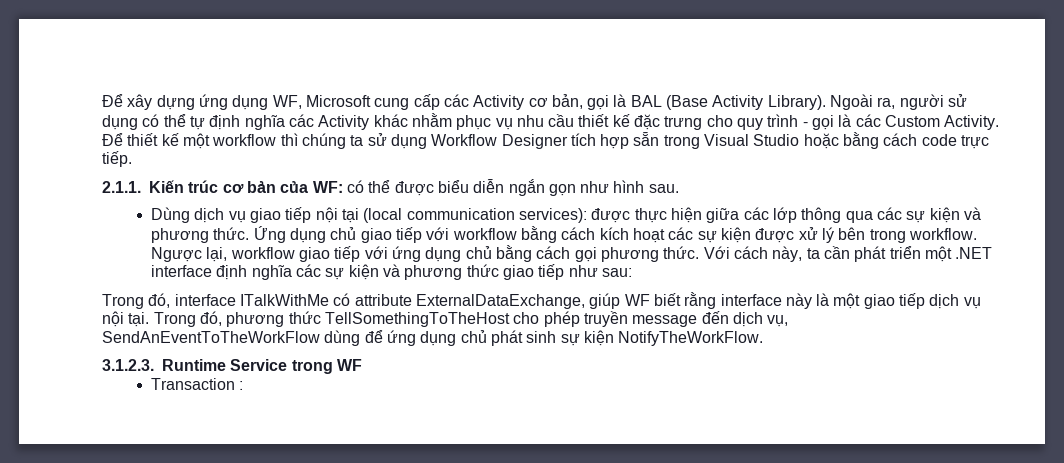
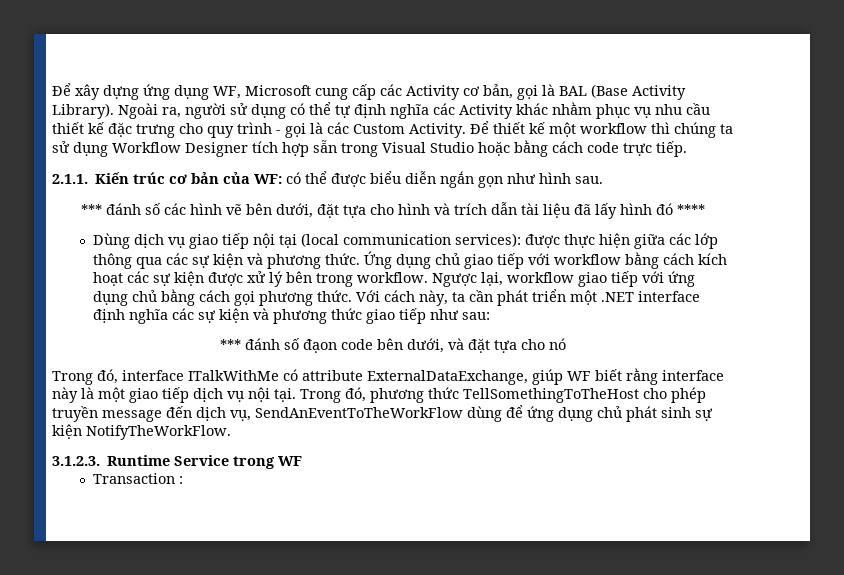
+ *** đánh số các hình vẽ bên dưới, đặt tựa cho hình và trích dẫn tài liệu đã lấy hình đó ****
+ *** đánh số đạon code bên dưới, và đặt tựa cho nó

